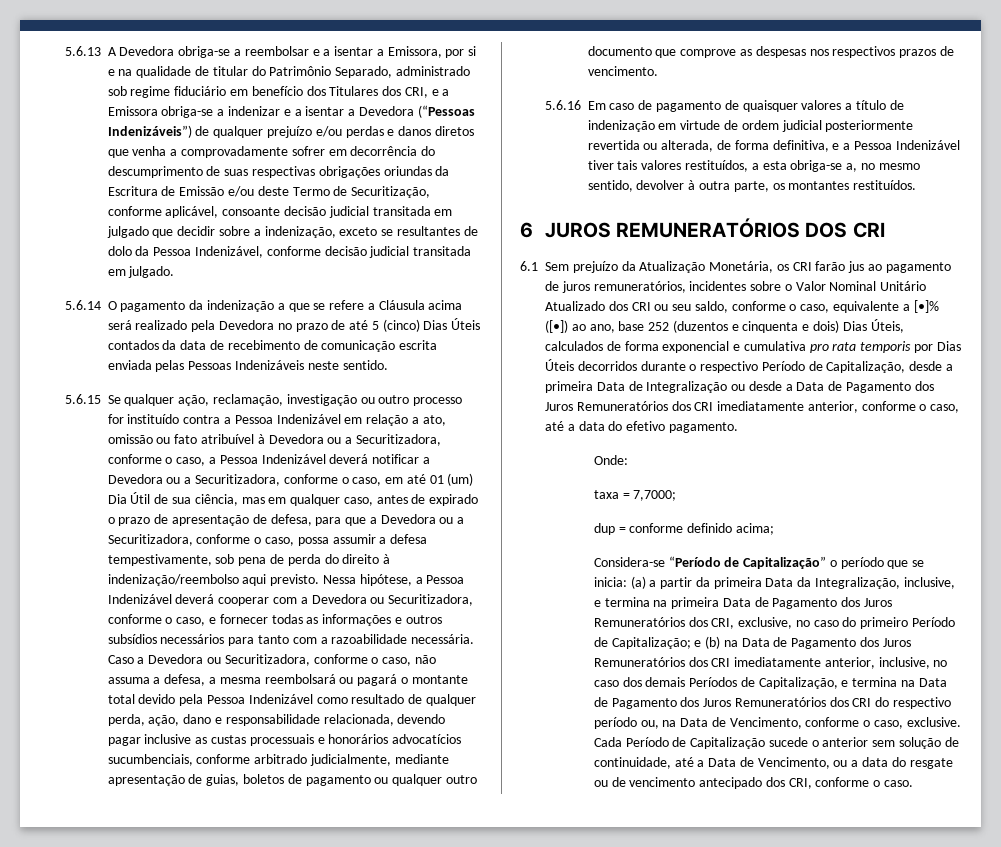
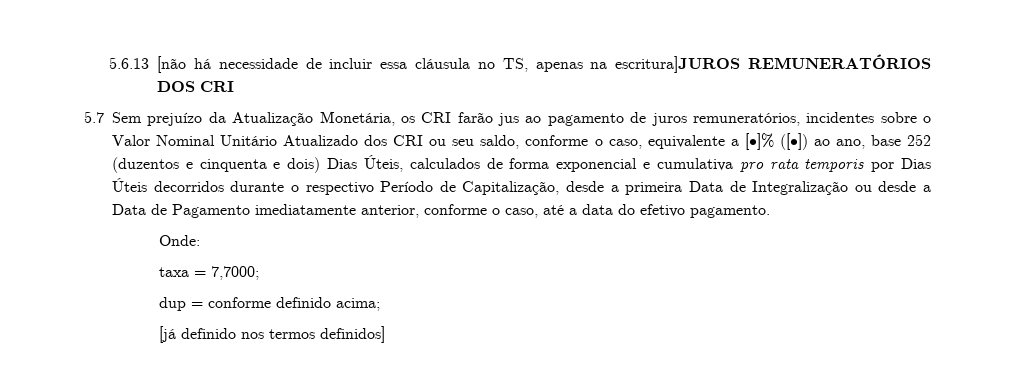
- 5.6.13 A Devedora obriga-se a reembolsar e a isentar a Emissora, por si e na qualidade de titular do Patrimônio Separado, administrado sob regime fiduciário em benefício dos Titulares dos CRI, e a Emissora obriga-se a indenizar e a isentar a Devedora (“Pessoas Indenizáveis”) de qualquer prejuízo e/ou perdas e danos diretos que venha a comprovadamente sofrer em decorrência do descumprimento de suas respectivas obrigações oriundas da Escritura de Emissão e/ou deste Termo de Securitização, conforme aplicável, consoante decisão judicial transitada em julgado que decidir sobre a indenização, exceto se resultantes de dolo da Pessoa Indenizável, conforme decisão judicial transitada em julgado.
- 5.6.14 O pagamento da indenização a que se refere a Cláusula acima será realizado pela Devedora no prazo de até 5 (cinco) Dias Úteis contados da data de recebimento de comunicação escrita enviada pelas Pessoas Indenizáveis neste sentido.
- 5.6.15 Se qualquer ação, reclamação, investigação ou outro processo for instituído contra a Pessoa Indenizável em relação a ato, omissão ou fato atribuível à Devedora ou a Securitizadora, conforme o caso, a Pessoa Indenizável deverá notificar a Devedora ou a Securitizadora, conforme o caso, em até 01 (um) Dia Útil de sua ciência, mas em qualquer caso, antes de expirado o prazo de apresentação de defesa, para que a Devedora ou a Securitizadora, conforme o caso, possa assumir a defesa tempestivamente, sob pena de perda do direito à indenização/reembolso aqui previsto. Nessa hipótese, a Pessoa Indenizável deverá cooperar com a Devedora ou Securitizadora, conforme o caso, e fornecer todas as informações e outros subsídios necessários para tanto com a razoabilidade necessária. Caso a Devedora ou Securitizadora, conforme o caso, não assuma a defesa, a mesma reembolsará ou pagará o montante total devido pela Pessoa Indenizável como resultado de qualquer perda, ação, dano e responsabilidade relacionada, devendo pagar inclusive as custas processuais e honorários advocatícios sucumbenciais, conforme arbitrado judicialmente, mediante apresentação de guias, boletos de pagamento ou qualquer outro documento que comprove as despesas nos respectivos prazos de vencimento.
- 5.6.16 Em caso de pagamento de quaisquer valores a título de indenização em virtude de ordem judicial posteriormente revertida ou alterada, de forma definitiva, e a Pessoa Indenizável tiver tais valores restituídos, a esta obriga-se a, no mesmo sentido, devolver à outra parte, os montantes restituídos.
- 6 JUROS REMUNERATÓRIOS DOS CRI
+ 5.6.13 [não há necessidade de incluir essa cláusula no TS, apenas na escritura]JUROS REMUNERATÓRIOS DOS CRI
- 6.1 Sem prejuízo da Atualização Monetária, os CRI farão jus ao pagamento de juros remuneratórios, incidentes sobre o Valor Nominal Unitário Atualizado dos CRI ou seu saldo, conforme o caso, equivalente a [•]% ([•]) ao ano, base 252 (duzentos e cinquenta e dois) Dias Úteis, calculados de forma exponencial e cumulativa pro rata temporis por Dias Úteis decorridos durante o respectivo Período de Capitalização, desde a primeira Data de Integralização ou desde a Data de Pagamento dos Juros Remuneratórios dos CRI imediatamente anterior, conforme o caso, até a data do efetivo pagamento.
+ 5.7 Sem prejuízo da Atualização Monetária, os CRI farão jus ao pagamento de juros remuneratórios, incidentes sobre o Valor Nominal Unitário Atualizado dos CRI ou seu saldo, conforme o caso, equivalente a [•]% ([•]) ao ano, base 252 (duzentos e cinquenta e dois) Dias Úteis, calculados de forma exponencial e cumulativa pro rata temporis por Dias Úteis decorridos durante o respectivo Período de Capitalização, desde a primeira Data de Integralização ou desde a Data de Pagamento imediatamente anterior, conforme o caso, até a data do efetivo pagamento.
- Considera-se “Período de Capitalização” o período que se inicia: (a) a partir da primeira Data da Integralização, inclusive, e termina na primeira Data de Pagamento dos Juros Remuneratórios dos CRI, exclusive, no caso do primeiro Período de Capitalização; e (b) na Data de Pagamento dos Juros Remuneratórios dos CRI imediatamente anterior, inclusive, no caso dos demais Períodos de Capitalização, e termina na Data de Pagamento dos Juros Remuneratórios dos CRI do respectivo período ou, na Data de Vencimento, conforme o caso, exclusive. Cada Período de Capitalização sucede o anterior sem solução de continuidade, até a Data de Vencimento, ou a data do resgate ou de vencimento antecipado dos CRI, conforme o caso.
+ [já definido nos termos definidos]

